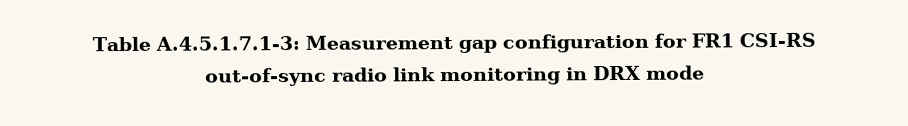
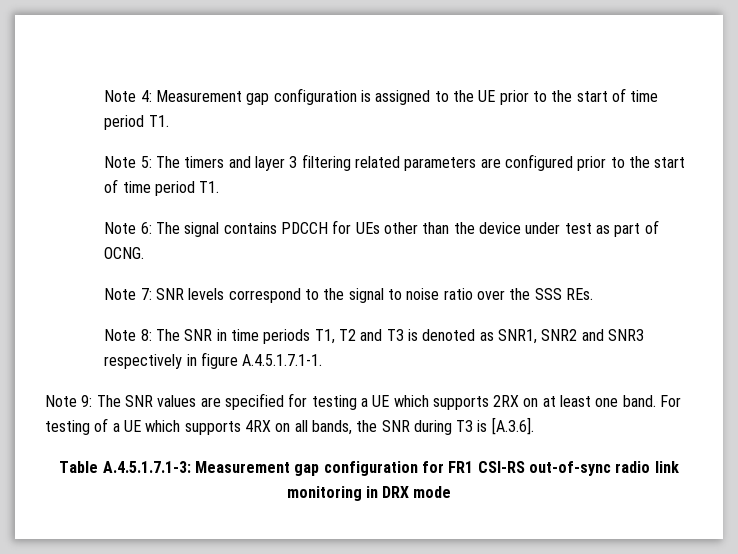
+ Note 4: Measurement gap configuration is assigned to the UE prior to the start of time period T1.
+ Note 5: The timers and layer 3 filtering related parameters are configured prior to the start of time period T1.
+ Note 6: The signal contains PDCCH for UEs other than the device under test as part of OCNG.
+ Note 7: SNR levels correspond to the signal to noise ratio over the SSS REs.
+ Note 8: The SNR in time periods T1, T2 and T3 is denoted as SNR1, SNR2 and SNR3 respectively in figure A.4.5.1.7.1-1.
+ Note 9: The SNR values are specified for testing a UE which supports 2RX on at least one band. For testing of a UE which supports 4RX on all bands, the SNR during T3 is [A.3.6].

